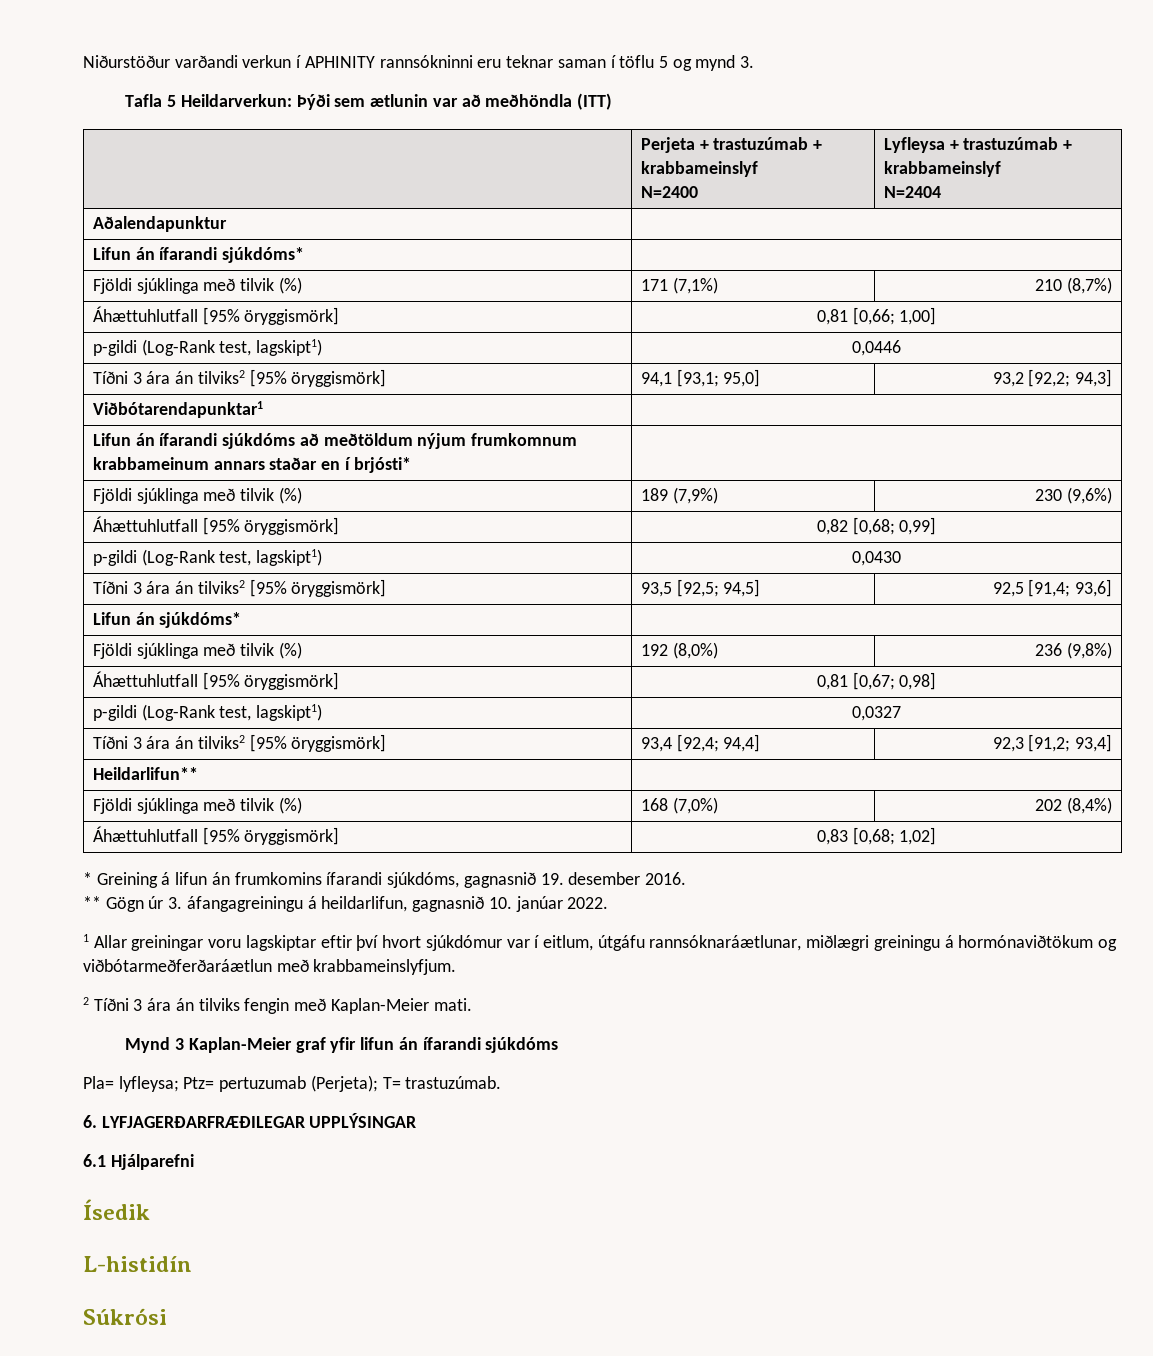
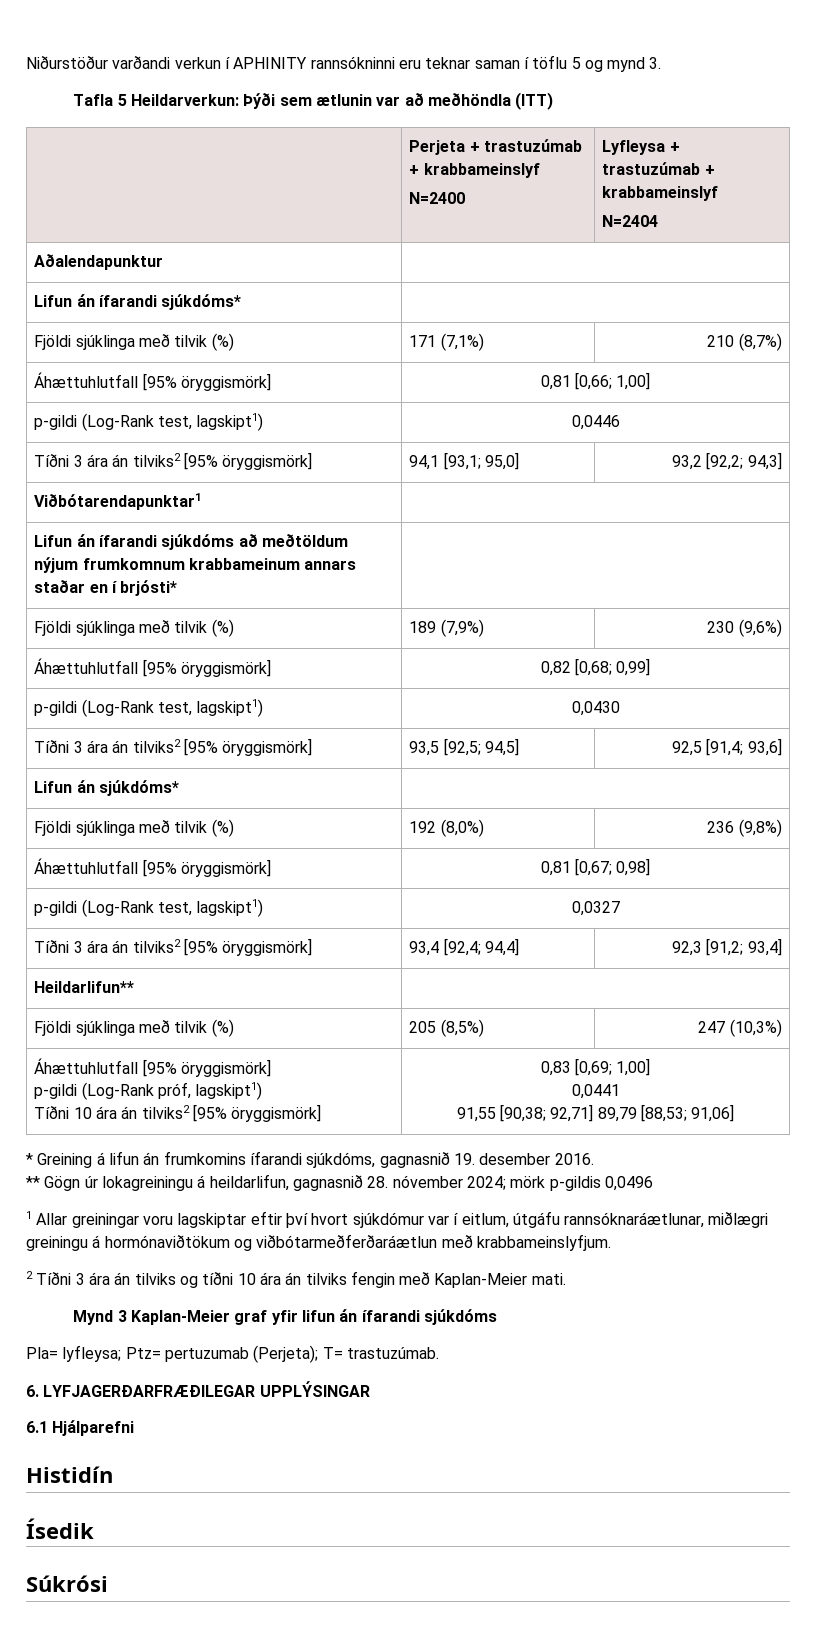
- Fjöldi sjúklinga með tilvik (%) | 168 (7,0%) | 202 (8,4%)
- Áhættuhlutfall [95% öryggismörk] | 0,83 [0,68; 1,02]
+ Fjöldi sjúklinga með tilvik (%) | 205 (8,5%) | 247 (10,3%)
+ Áhættuhlutfall [95% öryggismörk]
+ p-gildi (Log-Rank próf, lagskipt1)
+ Tíðni 10 ára án tilviks2 [95% öryggismörk] | 0,83 [0,69; 1,00]
+ 0,0441
+ 91,55 [90,38; 92,71] 89,79 [88,53; 91,06]
- ** Gögn úr 3. áfangagreiningu á heildarlifun, gagnasnið 10. janúar 2022.
+ ** Gögn úr lokagreiningu á heildarlifun, gagnasnið 28. nóvember 2024; mörk p-gildis 0,0496
- 2 Tíðni 3 ára án tilviks fengin með Kaplan-Meier mati.
+ 2 Tíðni 3 ára án tilviks og tíðni 10 ára án tilviks fengin með Kaplan-Meier mati.
+ Histidín
- L-histidín

